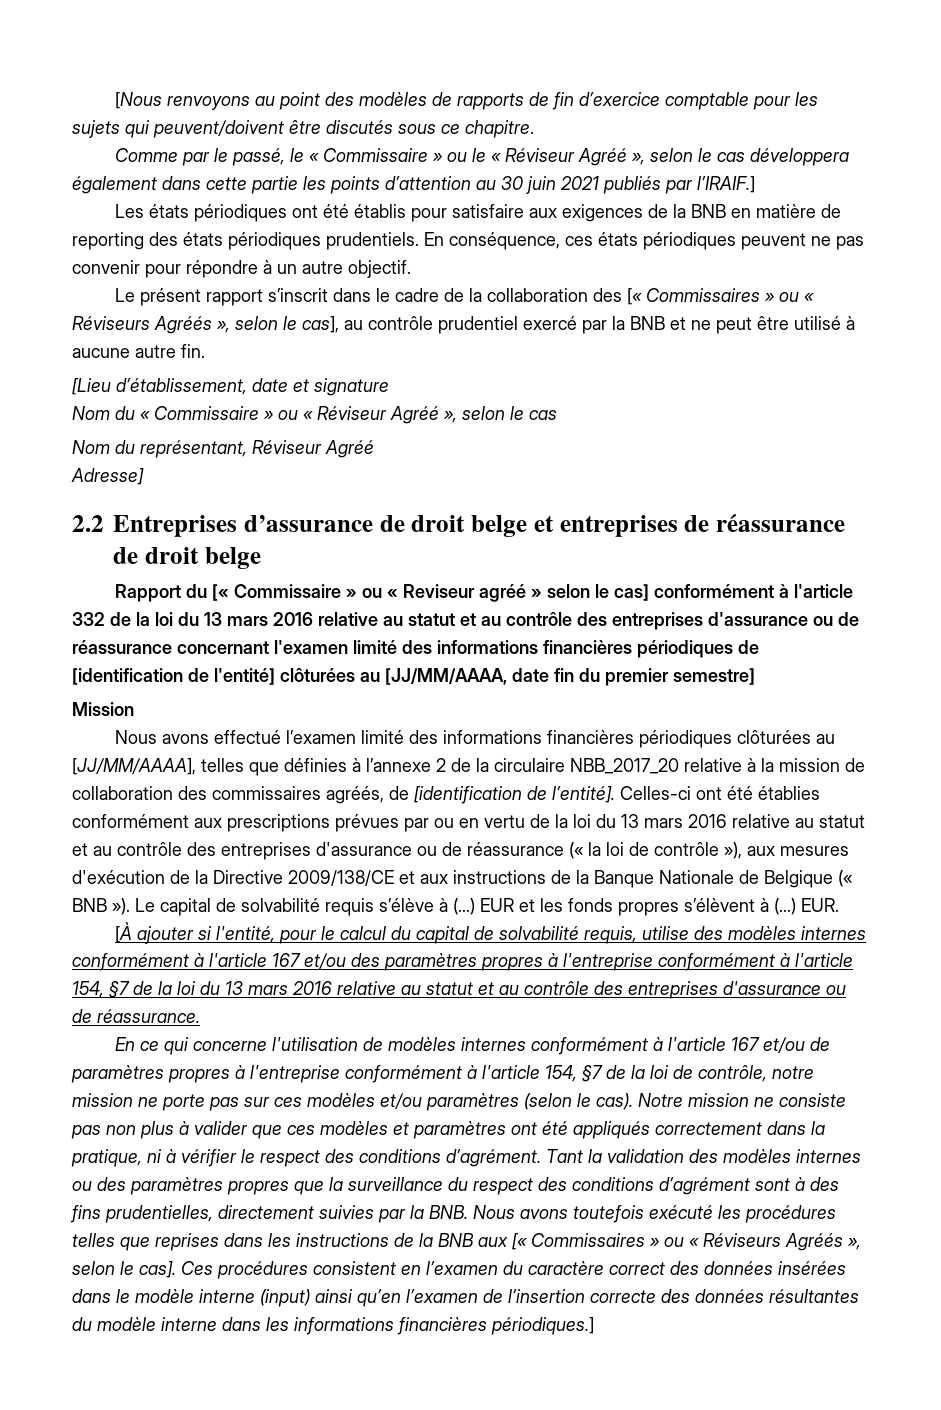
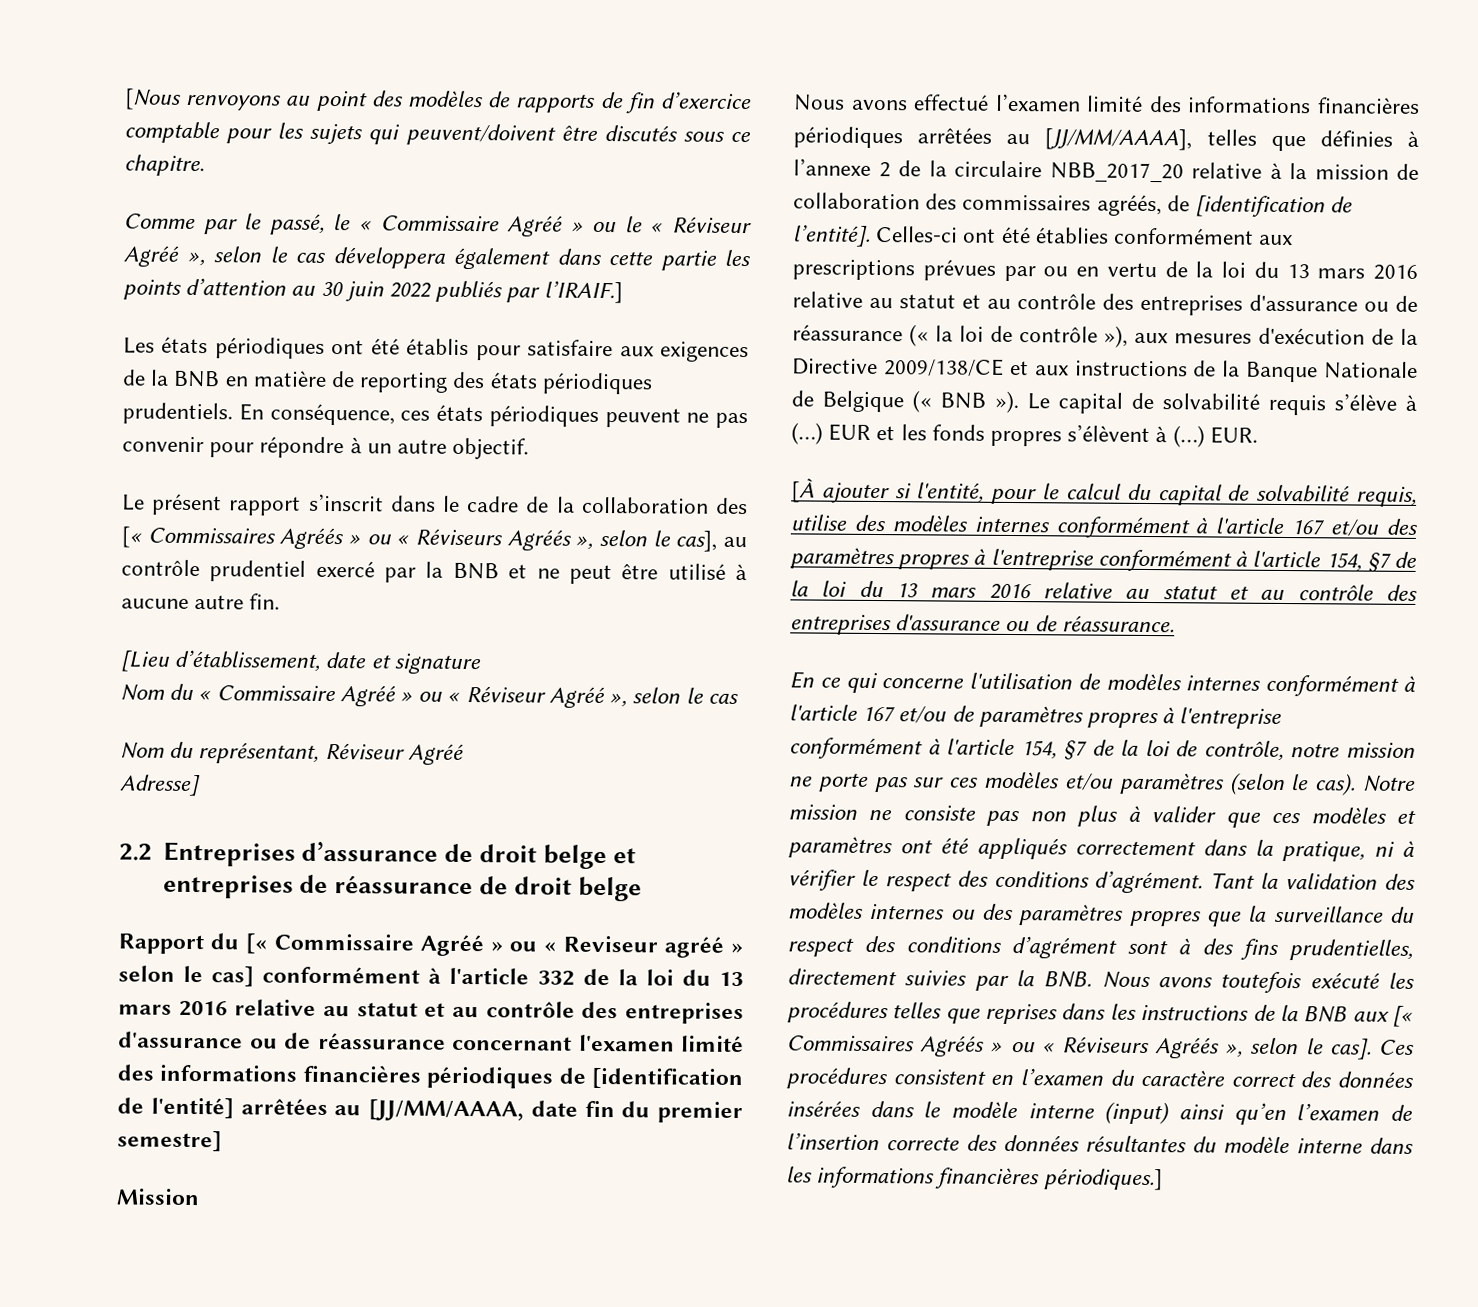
- Comme par le passé, le « Commissaire » ou le « Réviseur Agréé », selon le cas développera également dans cette partie les points d’attention au 30 juin 2021 publiés par l’IRAIF.]
+ Comme par le passé, le « Commissaire Agréé » ou le « Réviseur Agréé », selon le cas développera également dans cette partie les points d’attention au 30 juin 2022 publiés par l’IRAIF.]
- Le présent rapport s’inscrit dans le cadre de la collaboration des [« Commissaires » ou « Réviseurs Agréés », selon le cas], au contrôle prudentiel exercé par la BNB et ne peut être utilisé à aucune autre fin.
+ Le présent rapport s’inscrit dans le cadre de la collaboration des [« Commissaires Agréés » ou « Réviseurs Agréés », selon le cas], au contrôle prudentiel exercé par la BNB et ne peut être utilisé à aucune autre fin.
- Nom du « Commissaire » ou « Réviseur Agréé », selon le cas
+ Nom du « Commissaire Agréé » ou « Réviseur Agréé », selon le cas
- Rapport du [« Commissaire » ou « Reviseur agréé » selon le cas] conformément à l'article 332 de la loi du 13 mars 2016 relative au statut et au contrôle des entreprises d'assurance ou de réassurance concernant l'examen limité des informations financières périodiques de [identification de l'entité] clôturées au [JJ/MM/AAAA, date fin du premier semestre]
+ Rapport du [« Commissaire Agréé » ou « Reviseur agréé » selon le cas] conformément à l'article 332 de la loi du 13 mars 2016 relative au statut et au contrôle des entreprises d'assurance ou de réassurance concernant l'examen limité des informations financières périodiques de [identification de l'entité] arrêtées au [JJ/MM/AAAA, date fin du premier semestre]
- Nous avons effectué l’examen limité des informations financières périodiques clôturées au [JJ/MM/AAAA], telles que définies à l’annexe 2 de la circulaire NBB_2017_20 relative à la mission de collaboration des commissaires agréés, de [identification de l’entité].
+ Nous avons effectué l’examen limité des informations financières périodiques arrêtées au [JJ/MM/AAAA], telles que définies à l’annexe 2 de la circulaire NBB_2017_20 relative à la mission de collaboration des commissaires agréés, de [identification de l’entité].
- Tant la validation des modèles internes ou des paramètres propres que la surveillance du respect des conditions d’agrément sont à des fins prudentielles, directement suivies par la BNB. Nous avons toutefois exécuté les procédures telles que reprises dans les instructions de la BNB aux [« Commissaires » ou « Réviseurs Agréés », selon le cas].
+ Tant la validation des modèles internes ou des paramètres propres que la surveillance du respect des conditions d’agrément sont à des fins prudentielles, directement suivies par la BNB. Nous avons toutefois exécuté les procédures telles que reprises dans les instructions de la BNB aux [« Commissaires Agréés » ou « Réviseurs Agréés », selon le cas].

